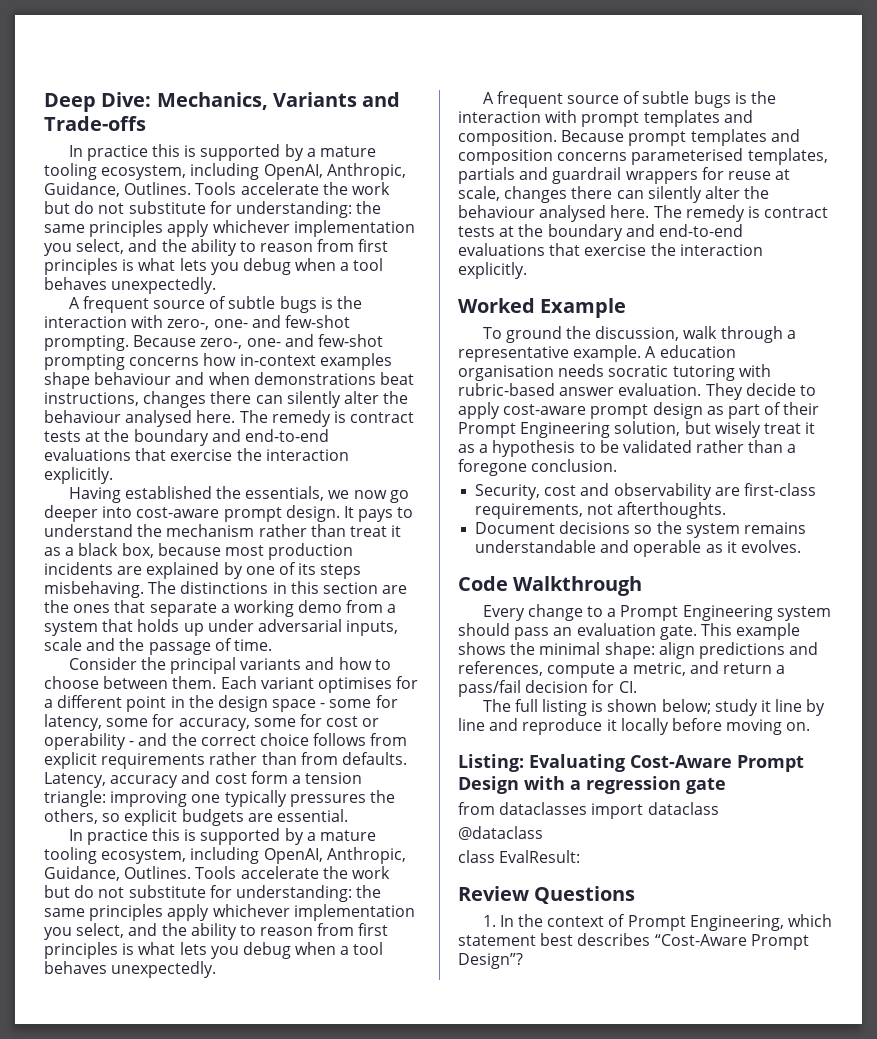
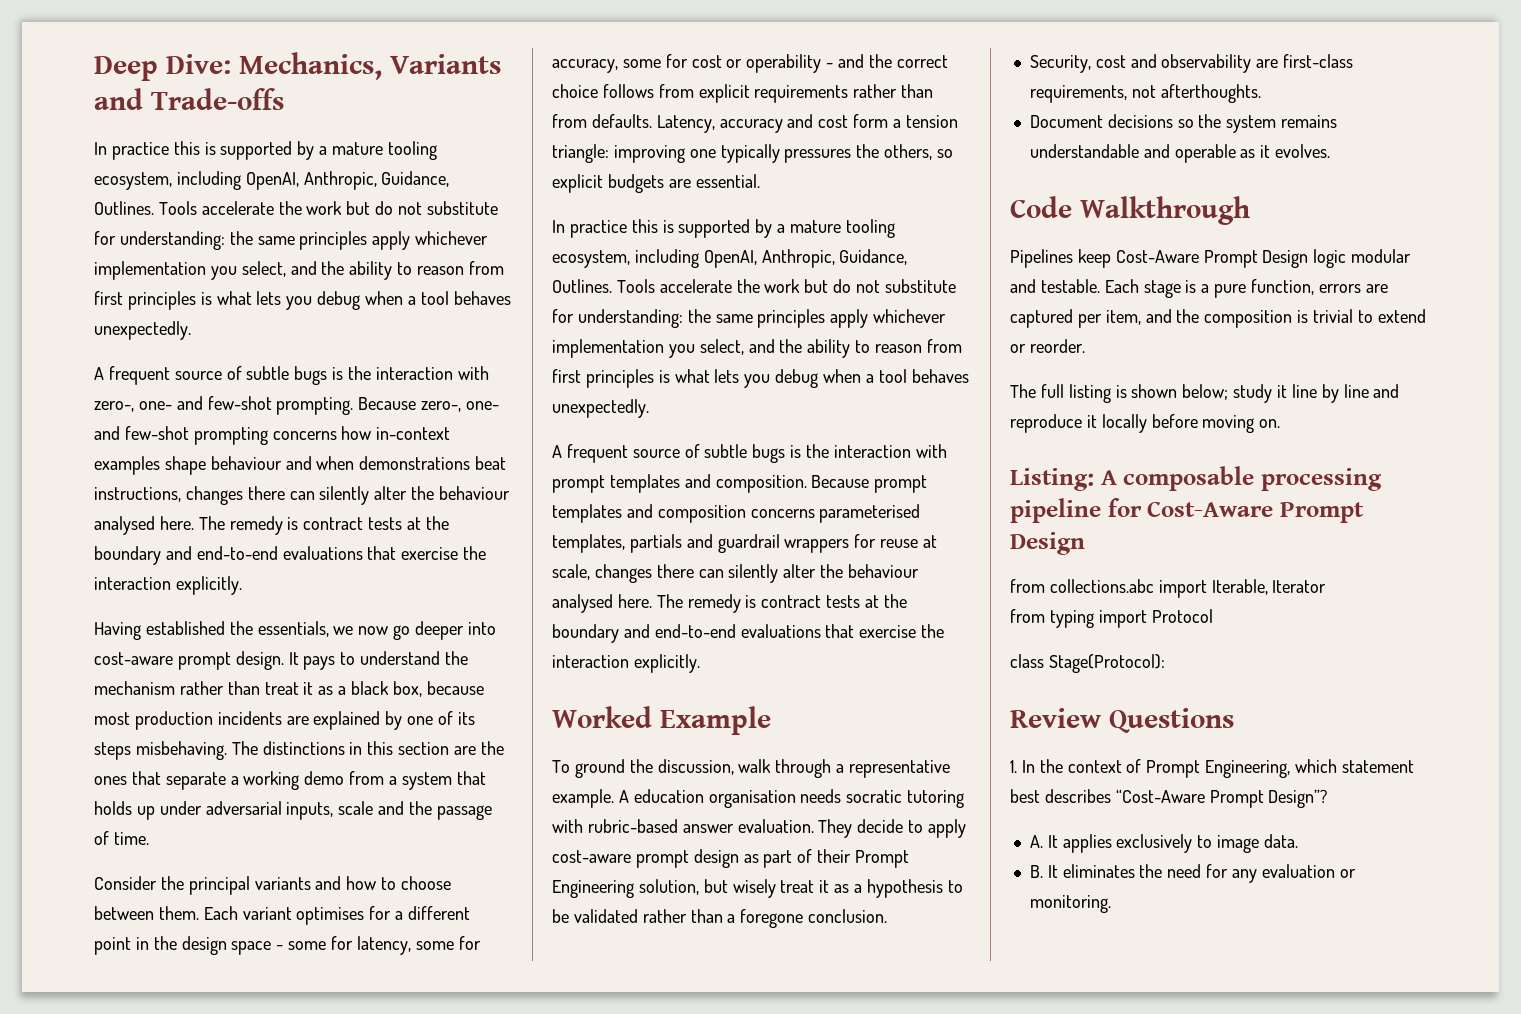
- Every change to a Prompt Engineering system should pass an evaluation gate. This example shows the minimal shape: align predictions and references, compute a metric, and return a pass/fail decision for CI.
+ Pipelines keep Cost-Aware Prompt Design logic modular and testable. Each stage is a pure function, errors are captured per item, and the composition is trivial to extend or reorder.
- Listing: Evaluating Cost-Aware Prompt Design with a regression gate
- from dataclasses import dataclass
- @dataclass
+ Listing: A composable processing pipeline for Cost-Aware Prompt Design
+ from collections.abc import Iterable, Iterator
+ from typing import Protocol
- class EvalResult:
+ class Stage(Protocol):
+ A. It applies exclusively to image data.
+ B. It eliminates the need for any evaluation or monitoring.

